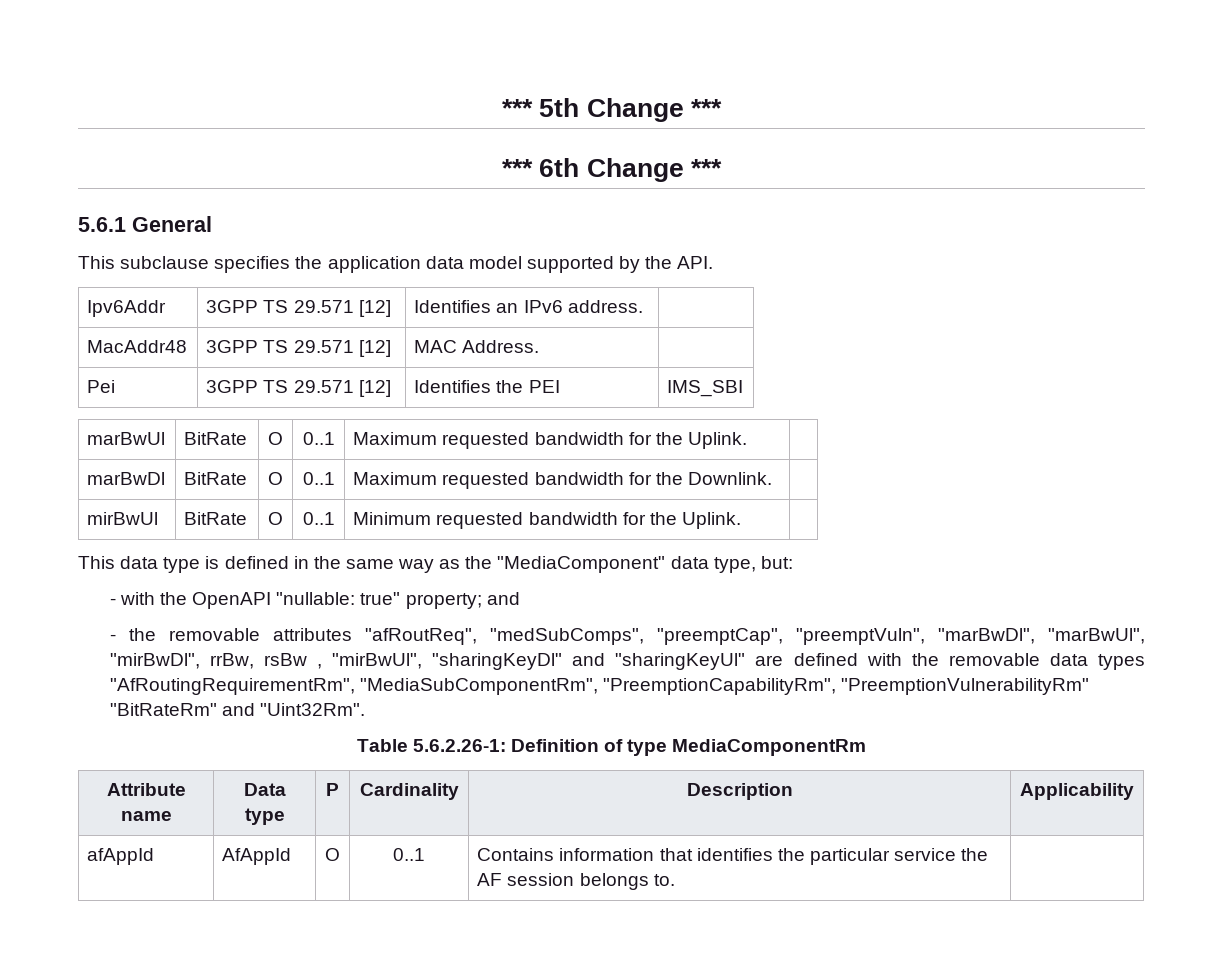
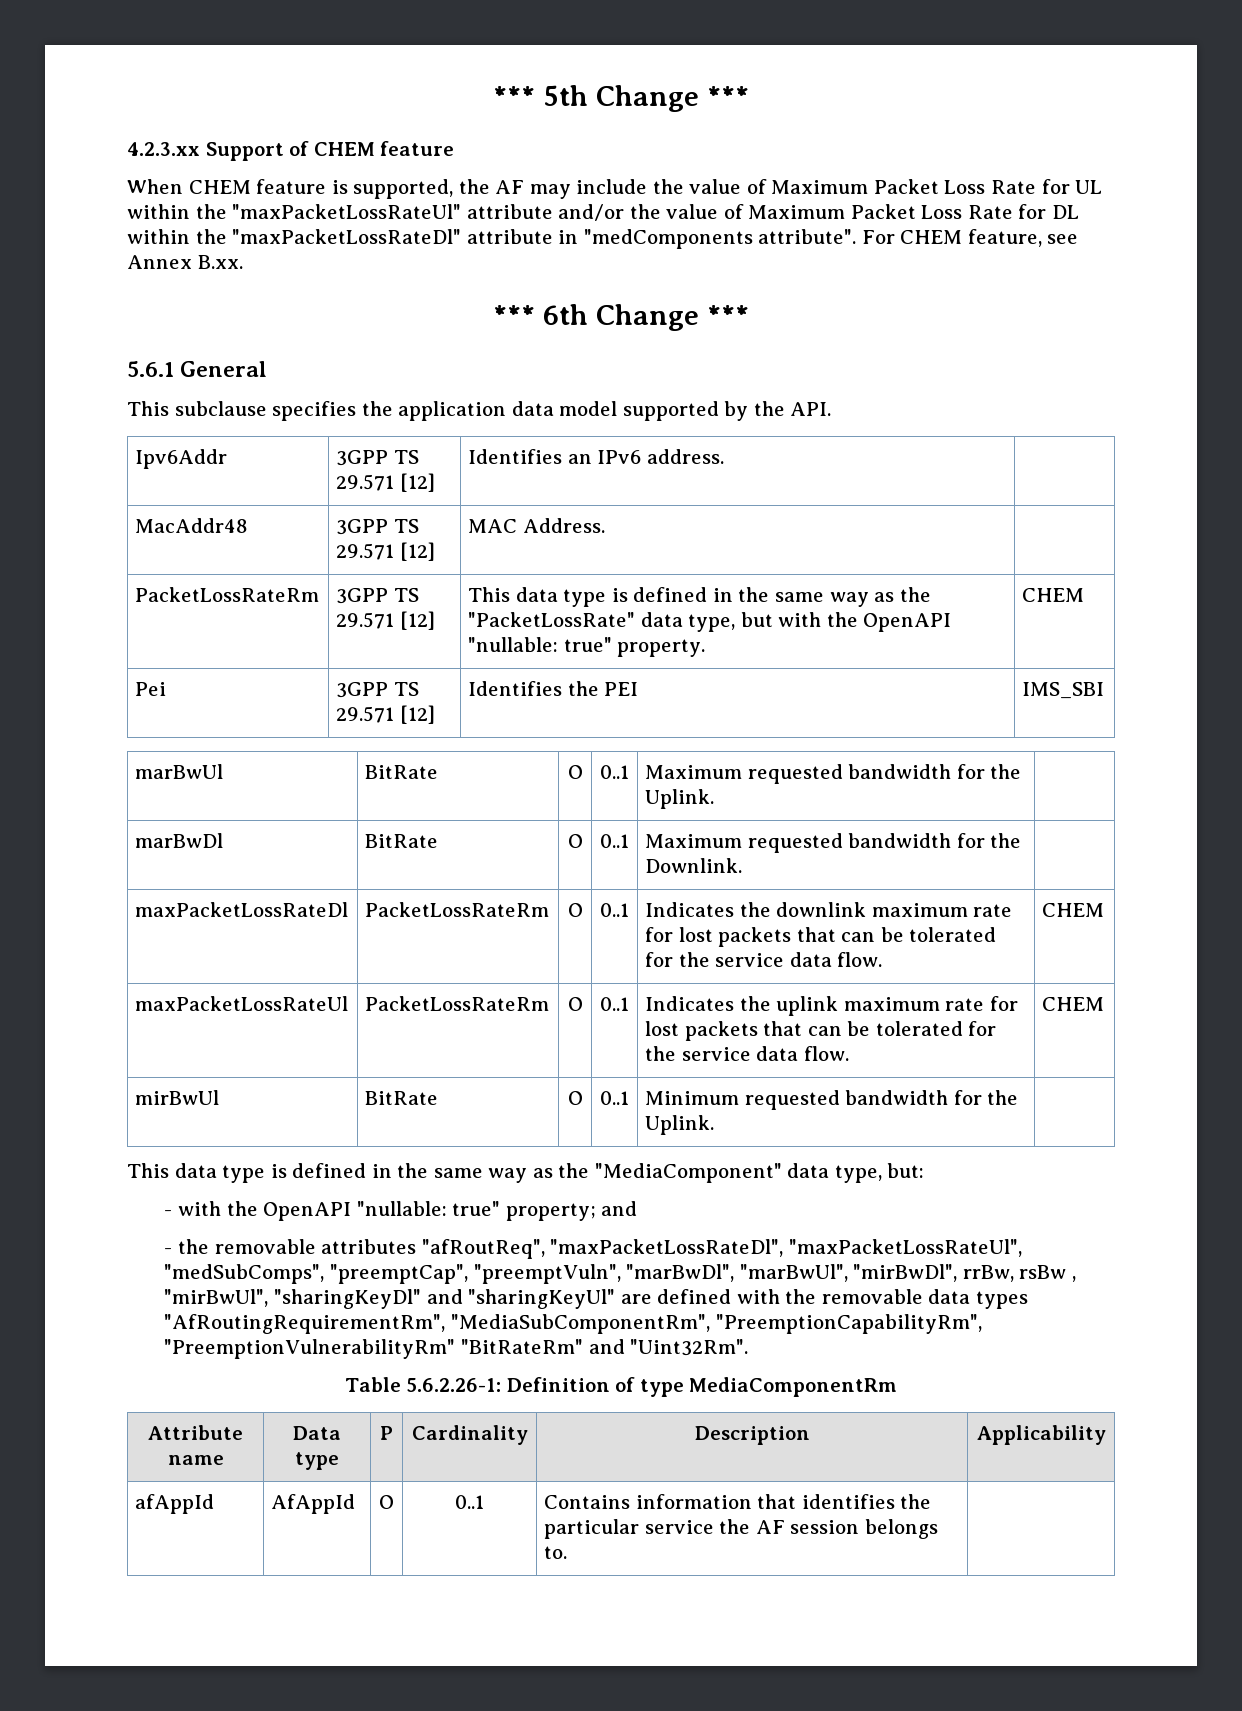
+ 4.2.3.xx Support of CHEM feature
+ When CHEM feature is supported, the AF may include the value of Maximum Packet Loss Rate for UL within the "maxPacketLossRateUl" attribute and/or the value of Maximum Packet Loss Rate for DL within the "maxPacketLossRateDl" attribute in "medComponents attribute". For CHEM feature, see Annex B.xx.
+ PacketLossRateRm | 3GPP TS 29.571 [12] | This data type is defined in the same way as the "PacketLossRate" data type, but with the OpenAPI "nullable: true" property. | CHEM
+ maxPacketLossRateDl | PacketLossRateRm | O | 0..1 | Indicates the downlink maximum rate for lost packets that can be tolerated for the service data flow. | CHEM
+ maxPacketLossRateUl | PacketLossRateRm | O | 0..1 | Indicates the uplink maximum rate for lost packets that can be tolerated for the service data flow. | CHEM
- - the removable attributes "afRoutReq", "medSubComps", "preemptCap", "preemptVuln", "marBwDl", "marBwUl", "mirBwDl", rrBw, rsBw , "mirBwUl", "sharingKeyDl" and "sharingKeyUl" are defined with the removable data types "AfRoutingRequirementRm", "MediaSubComponentRm", "PreemptionCapabilityRm", "PreemptionVulnerabilityRm" "BitRateRm" and "Uint32Rm".
+ - the removable attributes "afRoutReq", "maxPacketLossRateDl", "maxPacketLossRateUl", "medSubComps", "preemptCap", "preemptVuln", "marBwDl", "marBwUl", "mirBwDl", rrBw, rsBw , "mirBwUl", "sharingKeyDl" and "sharingKeyUl" are defined with the removable data types "AfRoutingRequirementRm", "MediaSubComponentRm", "PreemptionCapabilityRm", "PreemptionVulnerabilityRm" "BitRateRm" and "Uint32Rm".

